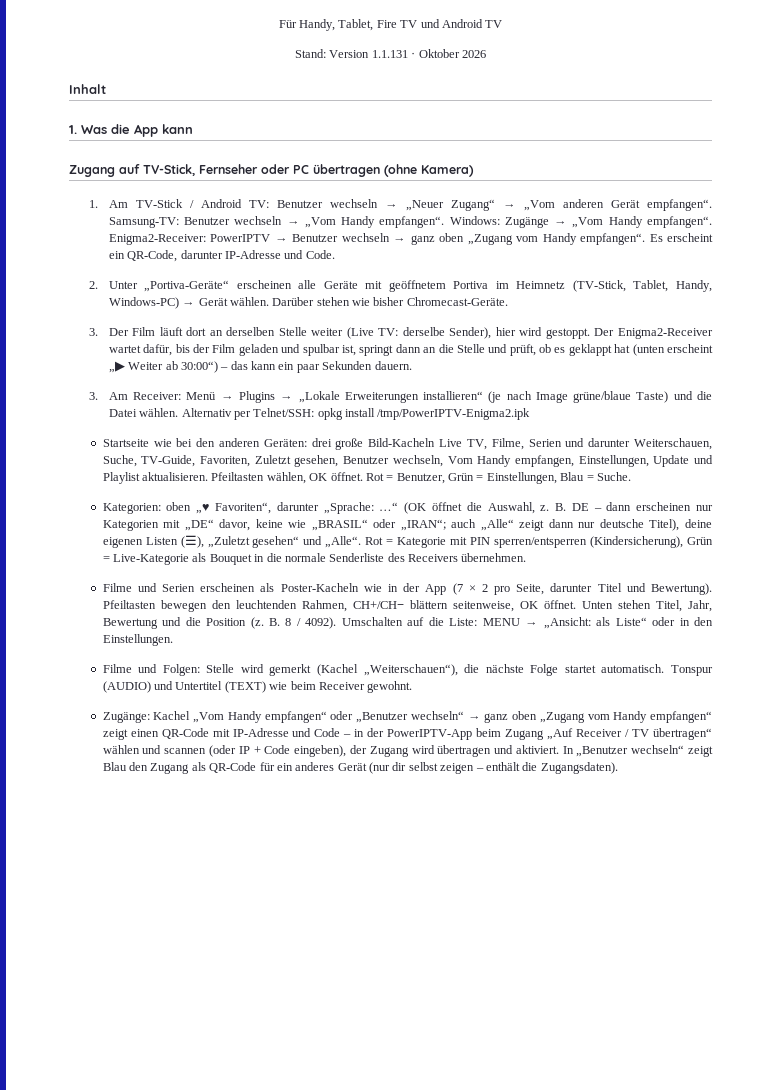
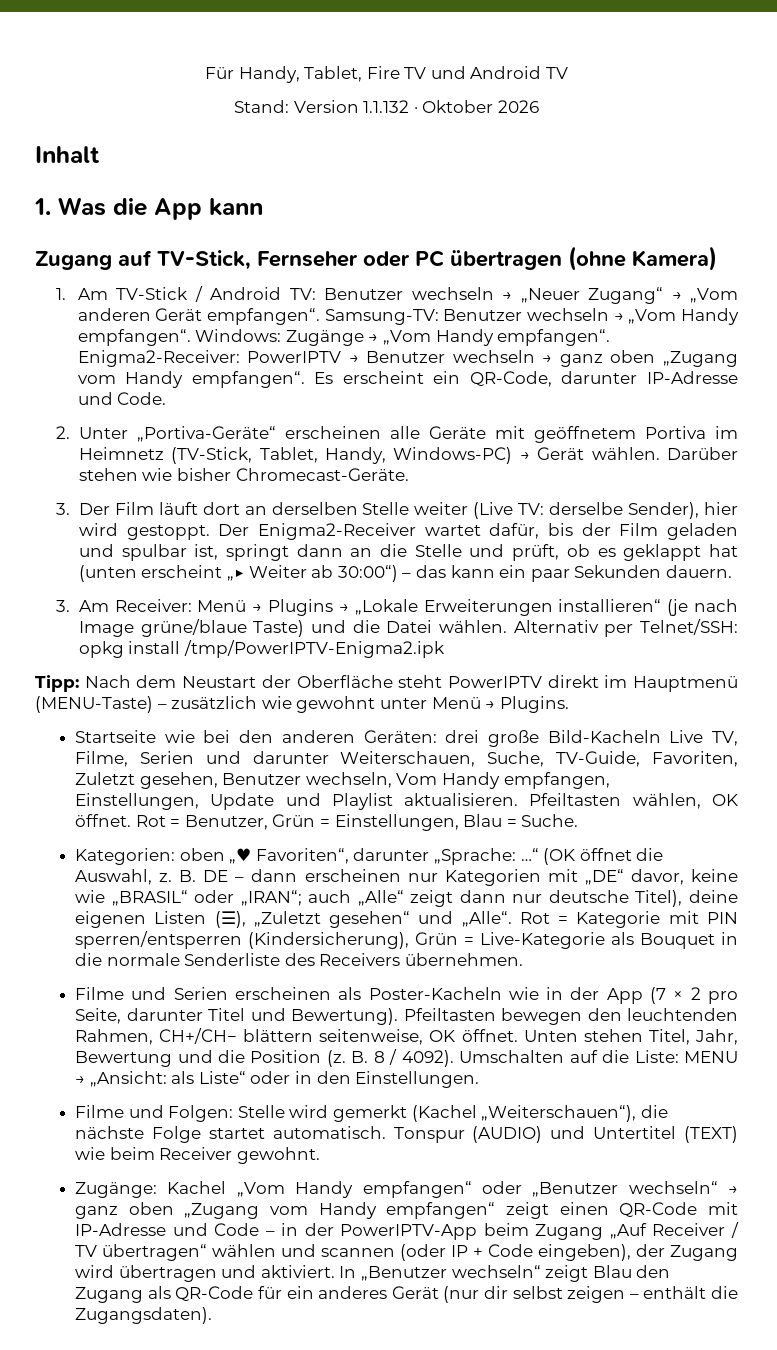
- Stand: Version 1.1.131 · Oktober 2026
+ Stand: Version 1.1.132 · Oktober 2026
+ Tipp: Nach dem Neustart der Oberfläche steht PowerIPTV direkt im Hauptmenü (MENU-Taste) – zusätzlich wie gewohnt unter Menü → Plugins.

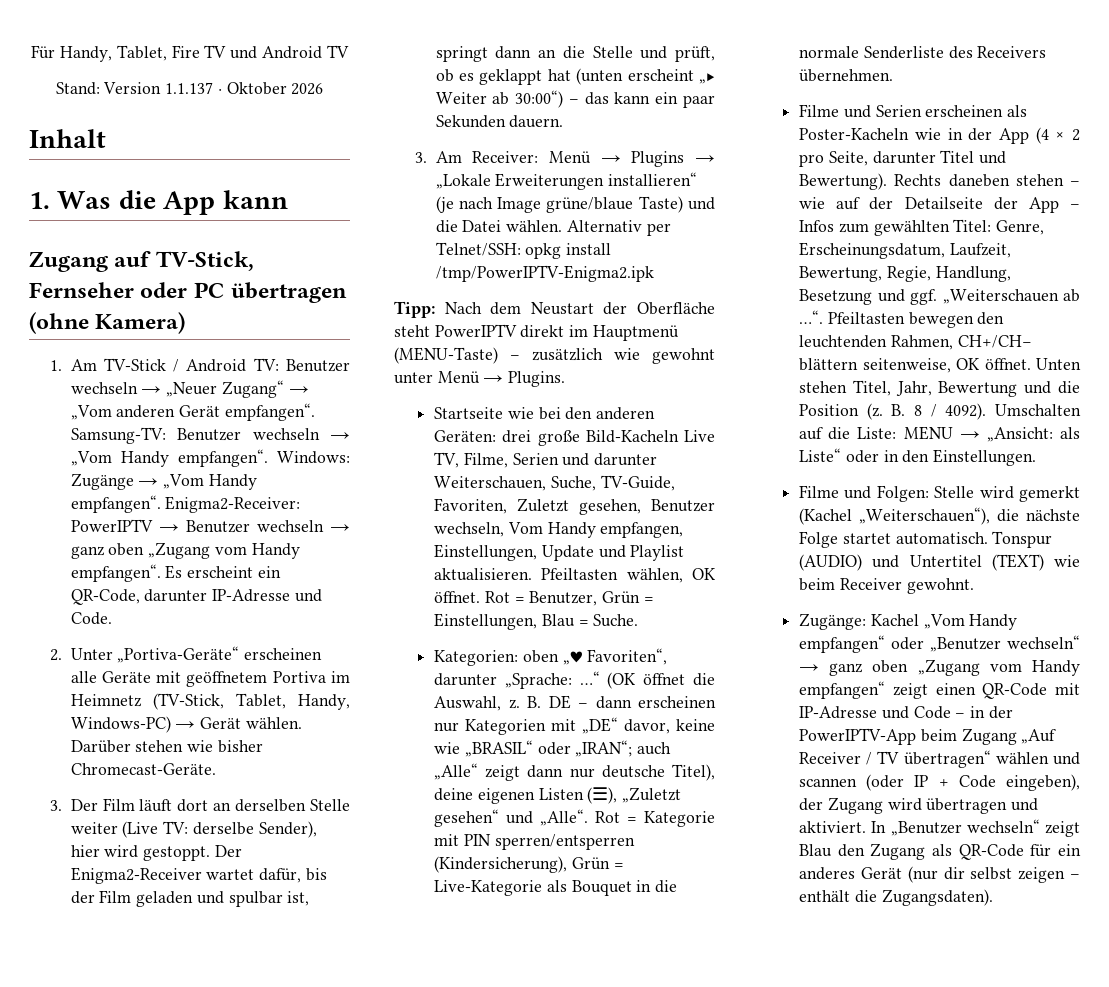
- Stand: Version 1.1.132 · Oktober 2026
+ Stand: Version 1.1.137 · Oktober 2026
- Filme und Serien erscheinen als Poster-Kacheln wie in der App (7 × 2 pro Seite, darunter Titel und Bewertung).
+ Filme und Serien erscheinen als Poster-Kacheln wie in der App (4 × 2 pro Seite, darunter Titel und Bewertung).
+ Rechts daneben stehen – wie auf der Detailseite der App – Infos zum gewählten Titel: Genre, Erscheinungsdatum, Laufzeit, Bewertung, Regie, Handlung, Besetzung und ggf. „Weiterschauen ab …“.

